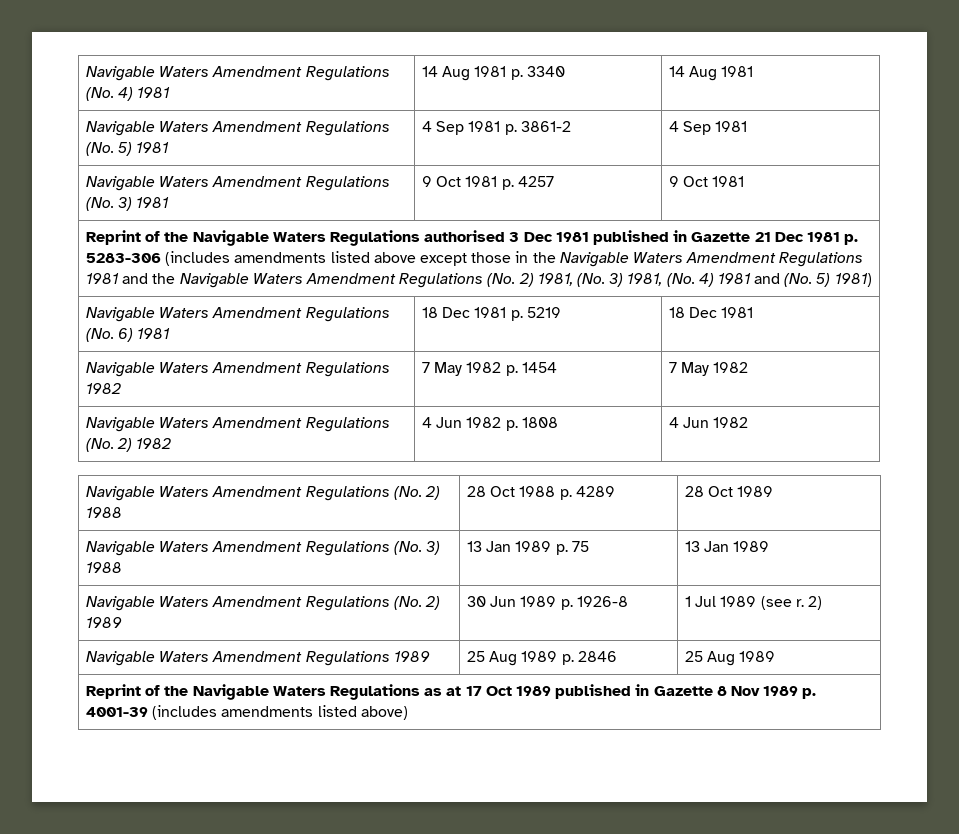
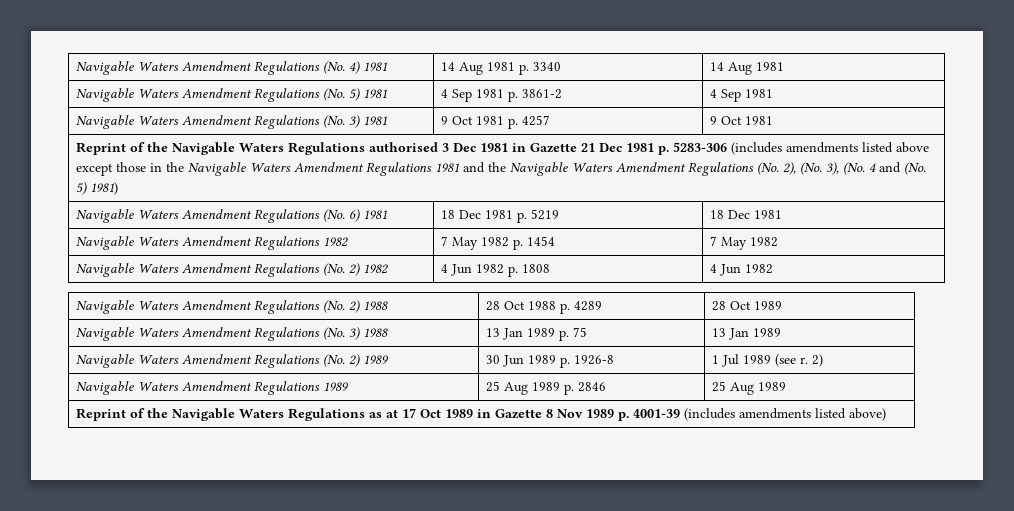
- Reprint of the Navigable Waters Regulations authorised 3 Dec 1981 published in Gazette 21 Dec 1981 p. 5283-306 (includes amendments listed above except those in the Navigable Waters Amendment Regulations 1981 and the Navigable Waters Amendment Regulations (No. 2) 1981, (No. 3) 1981, (No. 4) 1981 and (No. 5) 1981)
+ Reprint of the Navigable Waters Regulations authorised 3 Dec 1981 in Gazette 21 Dec 1981 p. 5283-306 (includes amendments listed above except those in the Navigable Waters Amendment Regulations 1981 and the Navigable Waters Amendment Regulations (No. 2), (No. 3), (No. 4 and (No. 5) 1981)
- Reprint of the Navigable Waters Regulations as at 17 Oct 1989 published in Gazette 8 Nov 1989 p. 4001-39 (includes amendments listed above)
+ Reprint of the Navigable Waters Regulations as at 17 Oct 1989 in Gazette 8 Nov 1989 p. 4001-39 (includes amendments listed above)

